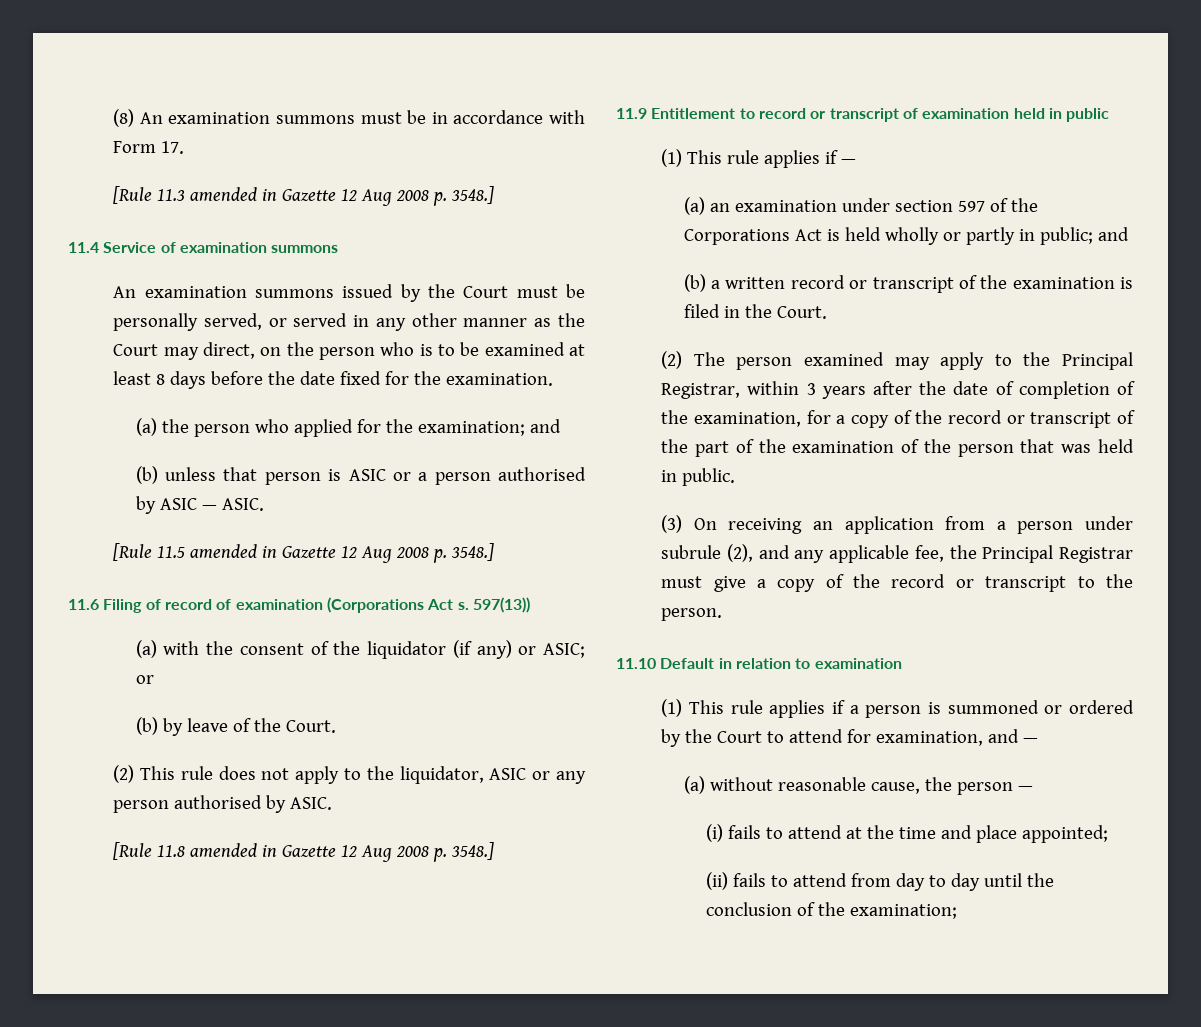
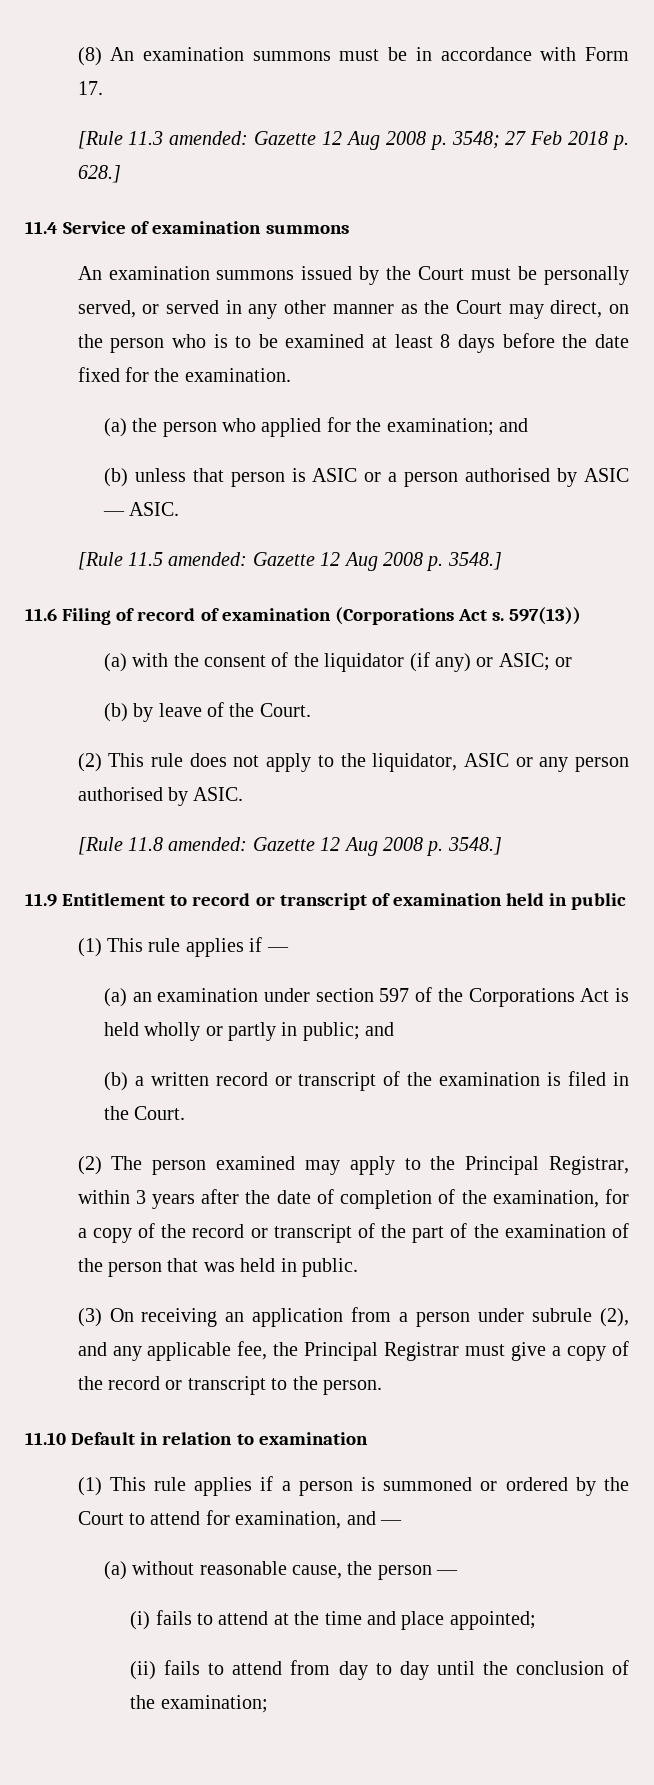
- [Rule 11.3 amended in Gazette 12 Aug 2008 p. 3548.]
+ [Rule 11.3 amended: Gazette 12 Aug 2008 p. 3548; 27 Feb 2018 p. 628.]
- [Rule 11.5 amended in Gazette 12 Aug 2008 p. 3548.]
+ [Rule 11.5 amended: Gazette 12 Aug 2008 p. 3548.]
- [Rule 11.8 amended in Gazette 12 Aug 2008 p. 3548.]
+ [Rule 11.8 amended: Gazette 12 Aug 2008 p. 3548.]

